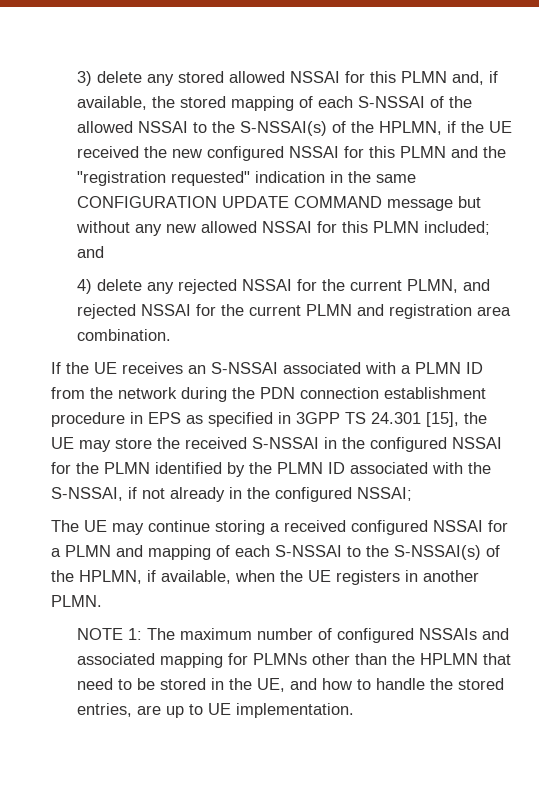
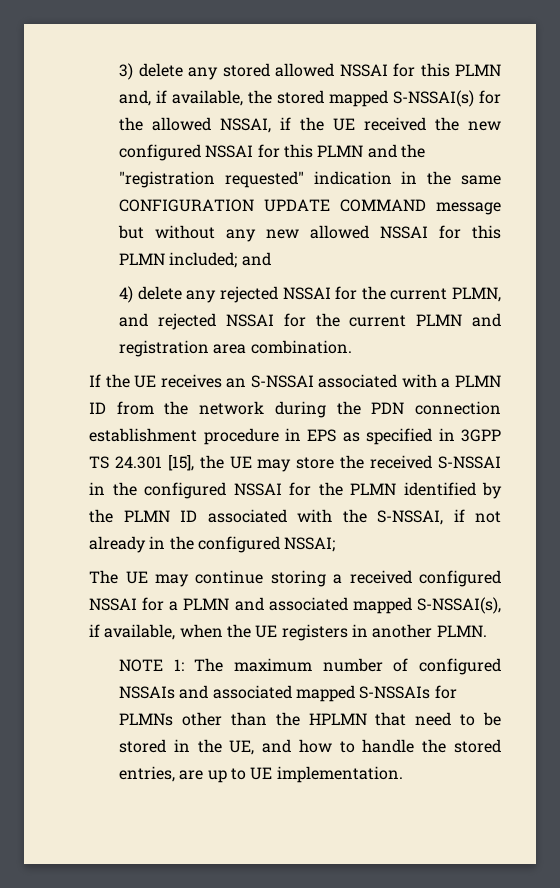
- 3) delete any stored allowed NSSAI for this PLMN and, if available, the stored mapping of each S-NSSAI of the allowed NSSAI to the S-NSSAI(s) of the HPLMN, if the UE received the new configured NSSAI for this PLMN and the "registration requested" indication in the same CONFIGURATION UPDATE COMMAND message but without any new allowed NSSAI for this PLMN included; and
+ 3) delete any stored allowed NSSAI for this PLMN and, if available, the stored mapped S-NSSAI(s) for the allowed NSSAI, if the UE received the new configured NSSAI for this PLMN and the "registration requested" indication in the same CONFIGURATION UPDATE COMMAND message but without any new allowed NSSAI for this PLMN included; and
- The UE may continue storing a received configured NSSAI for a PLMN and mapping of each S-NSSAI to the S-NSSAI(s) of the HPLMN, if available, when the UE registers in another PLMN.
+ The UE may continue storing a received configured NSSAI for a PLMN and associated mapped S-NSSAI(s), if available, when the UE registers in another PLMN.
- NOTE 1: The maximum number of configured NSSAIs and associated mapping for PLMNs other than the HPLMN that need to be stored in the UE, and how to handle the stored entries, are up to UE implementation.
+ NOTE 1: The maximum number of configured NSSAIs and associated mapped S-NSSAIs for PLMNs other than the HPLMN that need to be stored in the UE, and how to handle the stored entries, are up to UE implementation.

